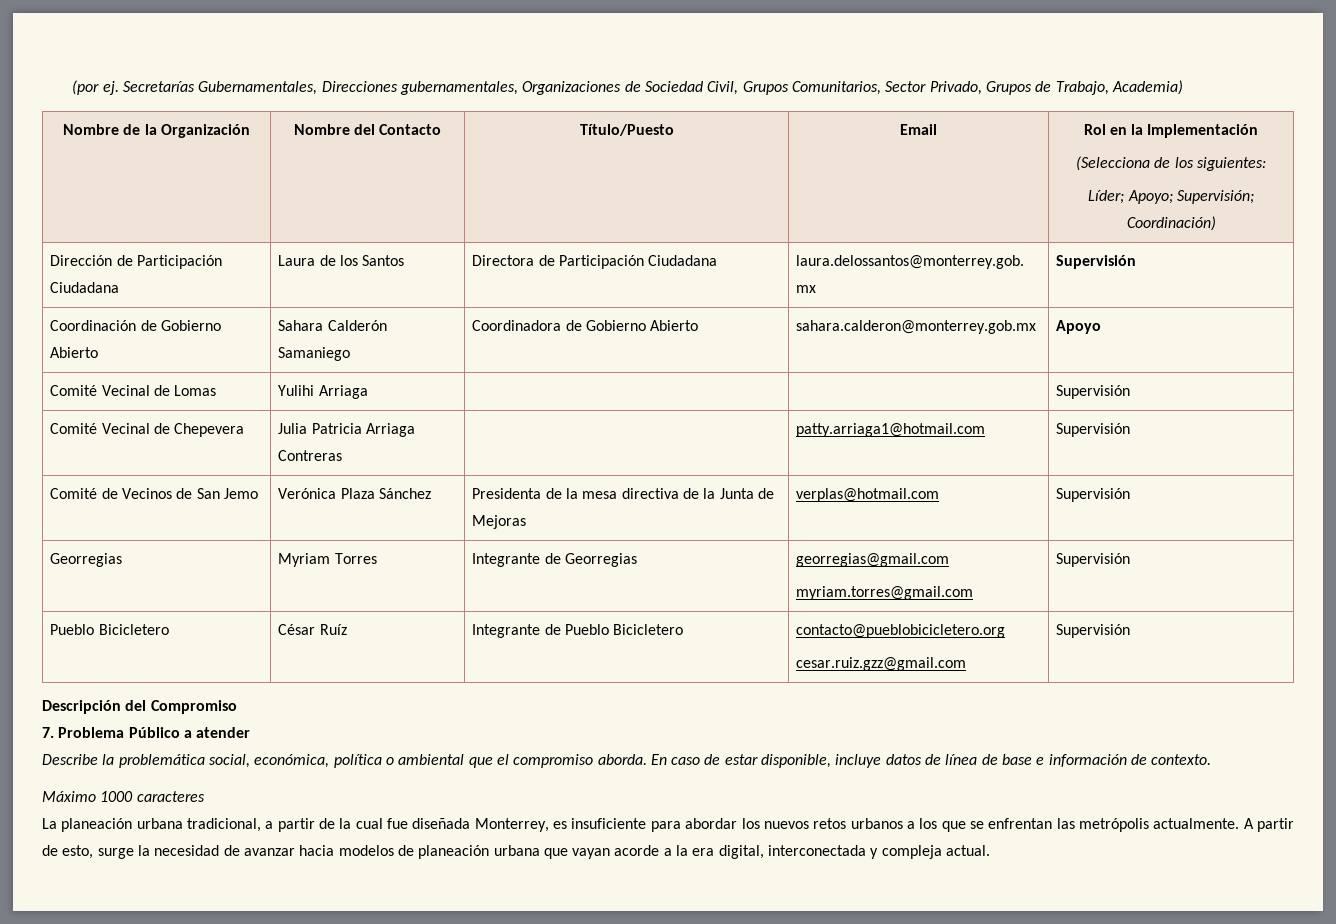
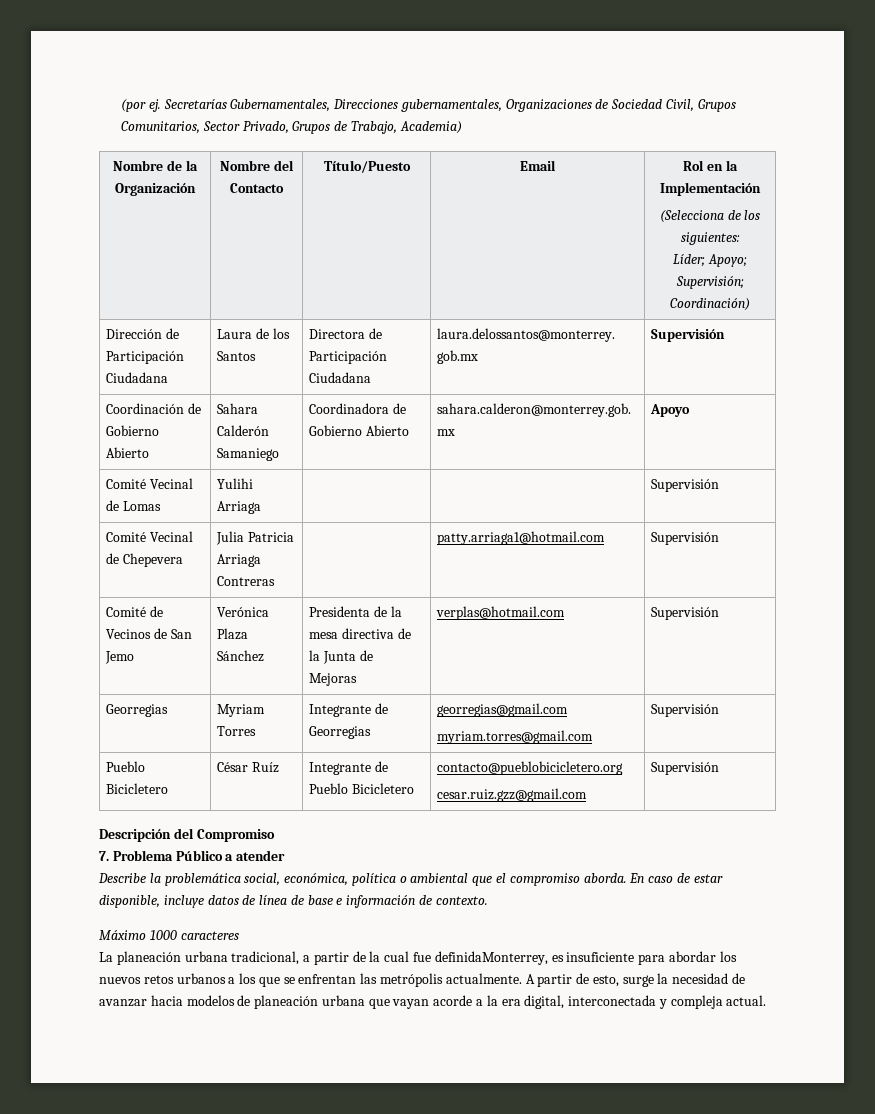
- La planeación urbana tradicional, a partir de la cual fue diseñada Monterrey, es insuficiente para abordar los nuevos retos urbanos a los que se enfrentan las metrópolis actualmente.
+ La planeación urbana tradicional, a partir de la cual fue definidaMonterrey, es insuficiente para abordar los nuevos retos urbanos a los que se enfrentan las metrópolis actualmente.

